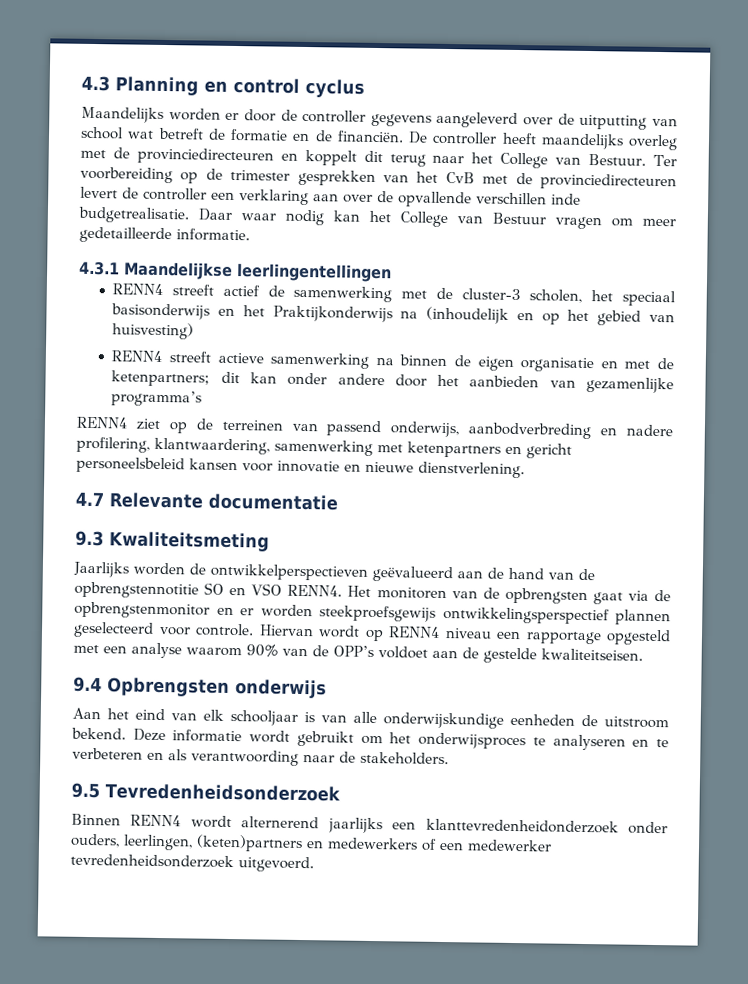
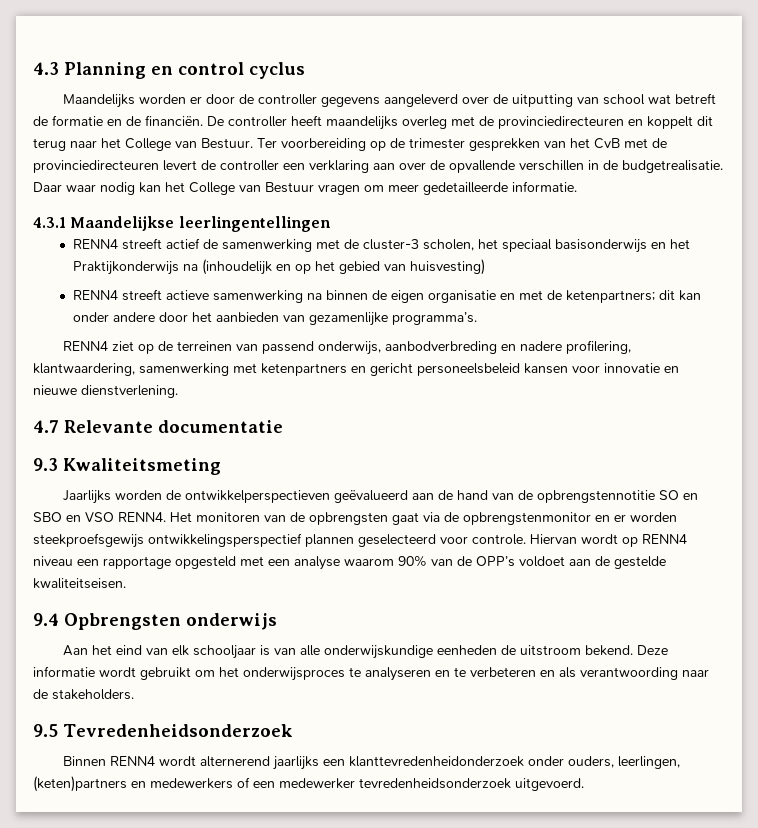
- Ter voorbereiding op de trimester gesprekken van het CvB met de provinciedirecteuren levert de controller een verklaring aan over de opvallende verschillen inde budgetrealisatie.
+ Ter voorbereiding op de trimester gesprekken van het CvB met de provinciedirecteuren levert de controller een verklaring aan over de opvallende verschillen in de budgetrealisatie.
- RENN4 streeft actieve samenwerking na binnen de eigen organisatie en met de ketenpartners; dit kan onder andere door het aanbieden van gezamenlijke programma’s
+ RENN4 streeft actieve samenwerking na binnen de eigen organisatie en met de ketenpartners; dit kan onder andere door het aanbieden van gezamenlijke programma’s.
- Jaarlijks worden de ontwikkelperspectieven geëvalueerd aan de hand van de opbrengstennotitie SO en VSO RENN4.
+ Jaarlijks worden de ontwikkelperspectieven geëvalueerd aan de hand van de opbrengstennotitie SO en SBO en VSO RENN4.

